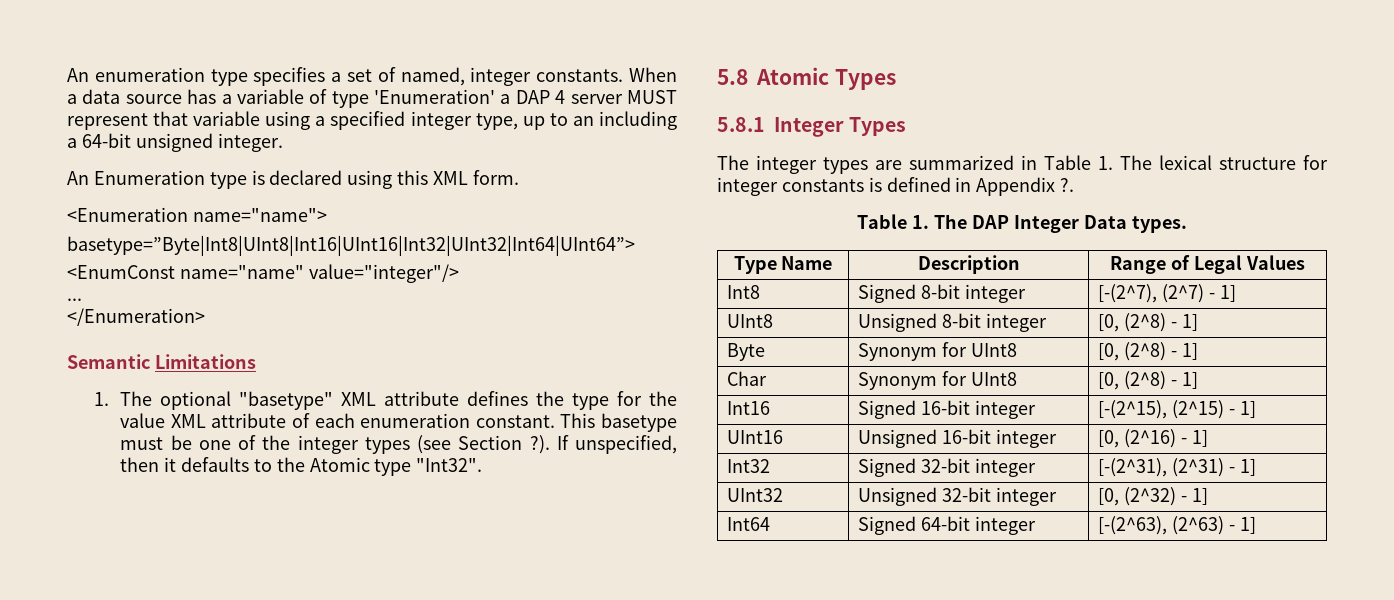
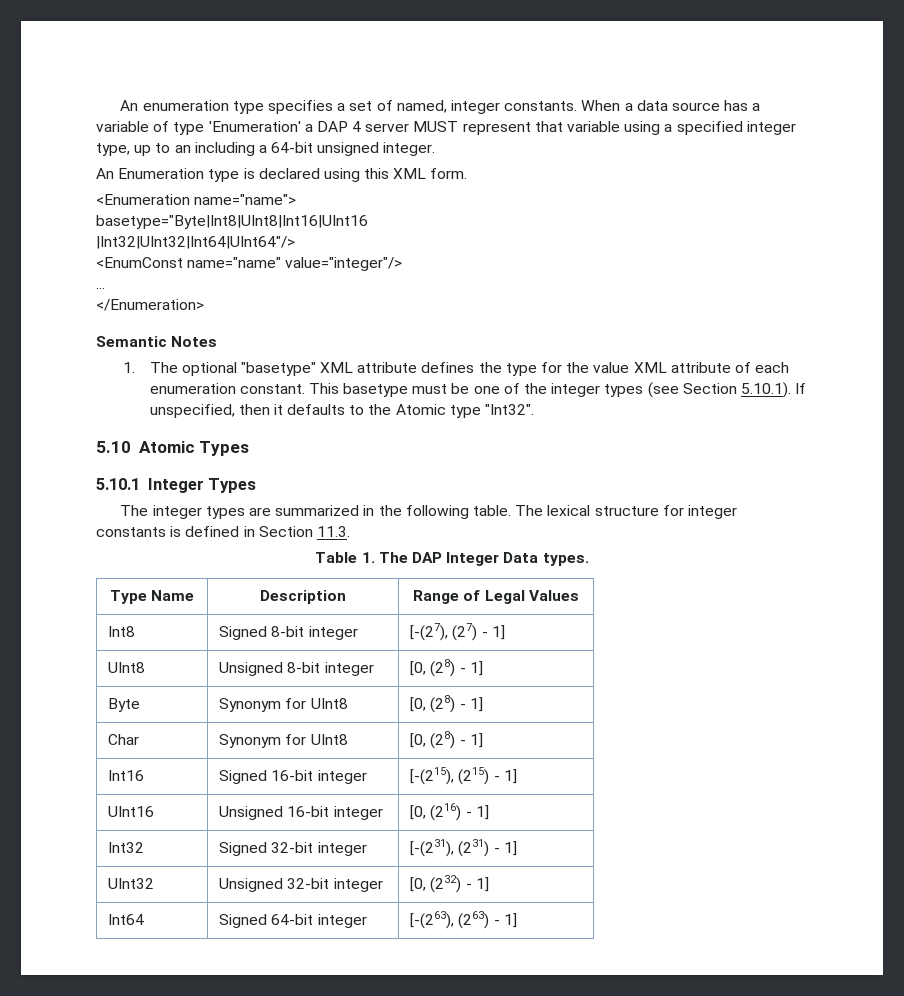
- basetype=”Byte|Int8|UInt8|Int16|UInt16|Int32|UInt32|Int64|UInt64”>
+ basetype="Byte|Int8|UInt8|Int16|UInt16
+ |Int32|UInt32|Int64|UInt64"/>
- Semantic Limitations
+ Semantic Notes
- This basetype must be one of the integer types (see Section ?). If unspecified, then it defaults to the Atomic type "Int32".
+ This basetype must be one of the integer types (see Section 5.10.1). If unspecified, then it defaults to the Atomic type "Int32".
- 5.8 Atomic Types
+ 5.10 Atomic Types
- 5.8.1 Integer Types
+ 5.10.1 Integer Types
- The integer types are summarized in Table 1. The lexical structure for integer constants is defined in Appendix ?.
+ The integer types are summarized in the following table. The lexical structure for integer constants is defined in Section 11.3.
- Int8 | Signed 8-bit integer | [-(2^7), (2^7) - 1]
+ Int8 | Signed 8-bit integer | [-(27), (27) - 1]
- UInt8 | Unsigned 8-bit integer | [0, (2^8) - 1]
+ UInt8 | Unsigned 8-bit integer | [0, (28) - 1]
- Byte | Synonym for UInt8 | [0, (2^8) - 1]
+ Byte | Synonym for UInt8 | [0, (28) - 1]
- Char | Synonym for UInt8 | [0, (2^8) - 1]
+ Char | Synonym for UInt8 | [0, (28) - 1]
- Int16 | Signed 16-bit integer | [-(2^15), (2^15) - 1]
+ Int16 | Signed 16-bit integer | [-(215), (215) - 1]
- UInt16 | Unsigned 16-bit integer | [0, (2^16) - 1]
+ UInt16 | Unsigned 16-bit integer | [0, (216) - 1]
- Int32 | Signed 32-bit integer | [-(2^31), (2^31) - 1]
+ Int32 | Signed 32-bit integer | [-(231), (231) - 1]
- UInt32 | Unsigned 32-bit integer | [0, (2^32) - 1]
+ UInt32 | Unsigned 32-bit integer | [0, (232) - 1]
- Int64 | Signed 64-bit integer | [-(2^63), (2^63) - 1]
+ Int64 | Signed 64-bit integer | [-(263), (263) - 1]

